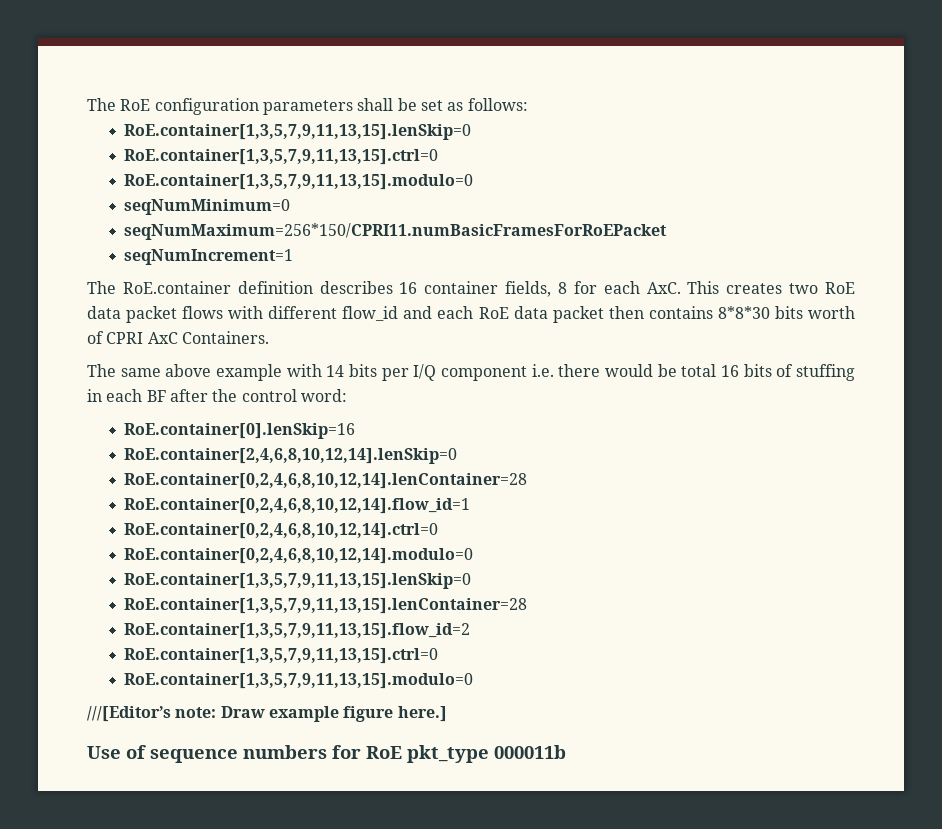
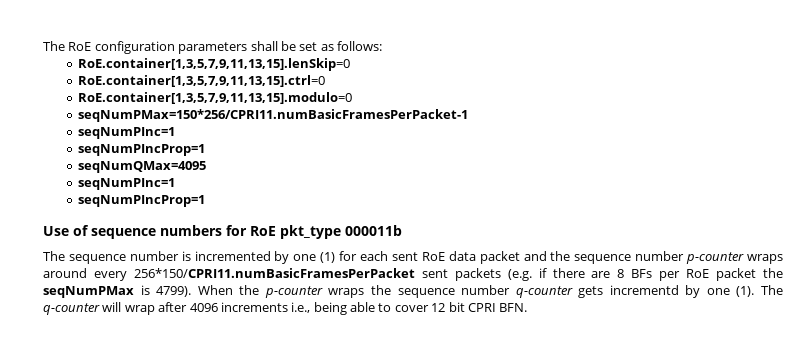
- seqNumMinimum=0
- seqNumMaximum=256*150/CPRI11.numBasicFramesForRoEPacket
- seqNumIncrement=1
- The RoE.container definition describes 16 container fields, 8 for each AxC. This creates two RoE data packet flows with different flow_id and each RoE data packet then contains 8*8*30 bits worth of CPRI AxC Containers.
- The same above example with 14 bits per I/Q component i.e. there would be total 16 bits of stuffing in each BF after the control word:
- RoE.container[0].lenSkip=16
- RoE.container[2,4,6,8,10,12,14].lenSkip=0
- RoE.container[0,2,4,6,8,10,12,14].lenContainer=28
- RoE.container[0,2,4,6,8,10,12,14].flow_id=1
- RoE.container[0,2,4,6,8,10,12,14].ctrl=0
- RoE.container[0,2,4,6,8,10,12,14].modulo=0
- RoE.container[1,3,5,7,9,11,13,15].lenSkip=0
- RoE.container[1,3,5,7,9,11,13,15].lenContainer=28
- RoE.container[1,3,5,7,9,11,13,15].flow_id=2
- RoE.container[1,3,5,7,9,11,13,15].ctrl=0
- RoE.container[1,3,5,7,9,11,13,15].modulo=0
- ///[Editor’s note: Draw example figure here.]
+ seqNumPMax=150*256/CPRI11.numBasicFramesPerPacket-1
+ seqNumPInc=1
+ seqNumPIncProp=1
+ seqNumQMax=4095
+ seqNumPInc=1
+ seqNumPIncProp=1
+ The sequence number is incremented by one (1) for each sent RoE data packet and the sequence number p-counter wraps around every 256*150/CPRI11.numBasicFramesPerPacket sent packets (e.g. if there are 8 BFs per RoE packet the seqNumPMax is 4799). When the p-counter wraps the sequence number q-counter gets incrementd by one (1). The q-counter will wrap after 4096 increments i.e., being able to cover 12 bit CPRI BFN.

